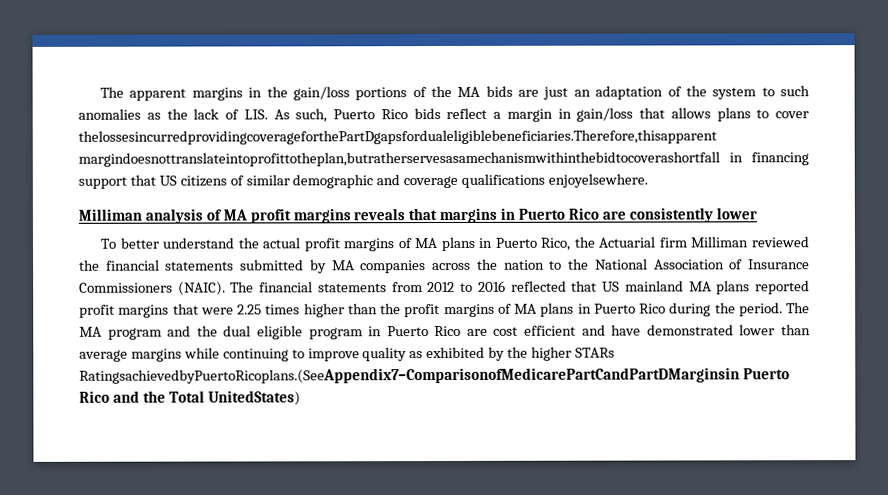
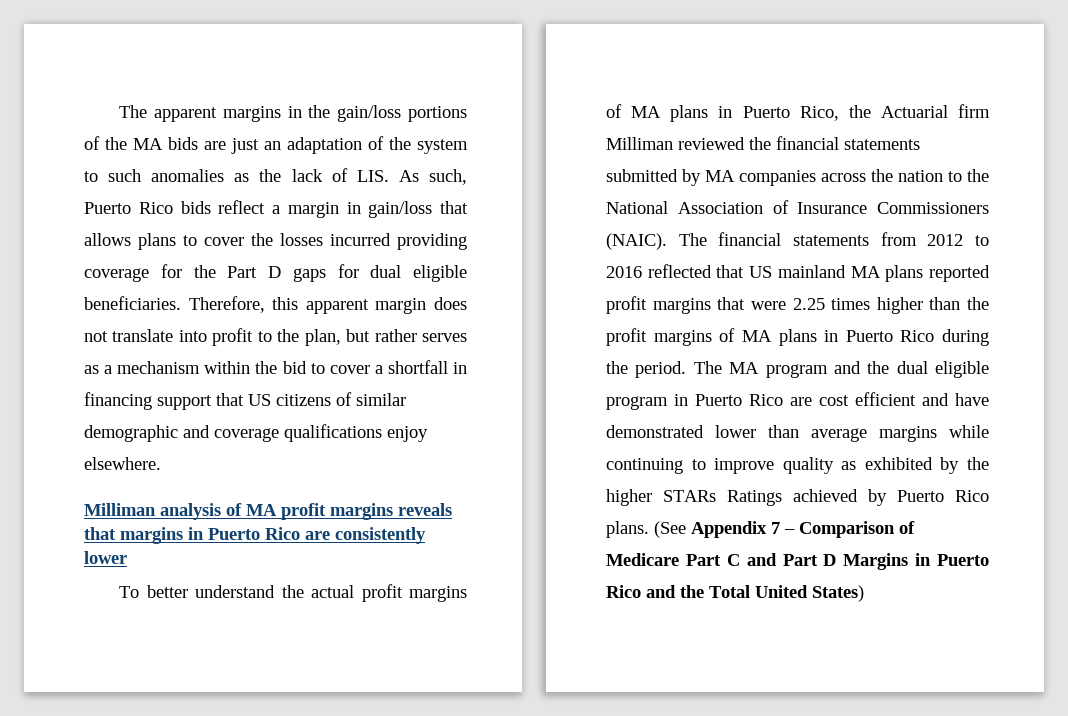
- The apparent margins in the gain/loss portions of the MA bids are just an adaptation of the system to such anomalies as the lack of LIS. As such, Puerto Rico bids reflect a margin in gain/loss that allows plans to cover thelossesincurredprovidingcoverageforthePartDgapsfordualeligiblebeneficiaries.Therefore,thisapparent margindoesnottranslateintoprofittotheplan,butratherservesasamechanismwithinthebidtocoverashortfall in financing support that US citizens of similar demographic and coverage qualifications enjoyelsewhere.
+ The apparent margins in the gain/loss portions of the MA bids are just an adaptation of the system to such anomalies as the lack of LIS. As such, Puerto Rico bids reflect a margin in gain/loss that allows plans to cover the losses incurred providing coverage for the Part D gaps for dual eligible beneficiaries. Therefore, this apparent margin does not translate into profit to the plan, but rather serves as a mechanism within the bid to cover a shortfall in financing support that US citizens of similar demographic and coverage qualifications enjoy elsewhere.
- The MA program and the dual eligible program in Puerto Rico are cost efficient and have demonstrated lower than average margins while continuing to improve quality as exhibited by the higher STARs RatingsachievedbyPuertoRicoplans.(SeeAppendix7–ComparisonofMedicarePartCandPartDMarginsin Puerto Rico and the Total UnitedStates)
+ The MA program and the dual eligible program in Puerto Rico are cost efficient and have demonstrated lower than average margins while continuing to improve quality as exhibited by the higher STARs Ratings achieved by Puerto Rico plans. (See Appendix 7 – Comparison of Medicare Part C and Part D Margins in Puerto Rico and the Total United States)

